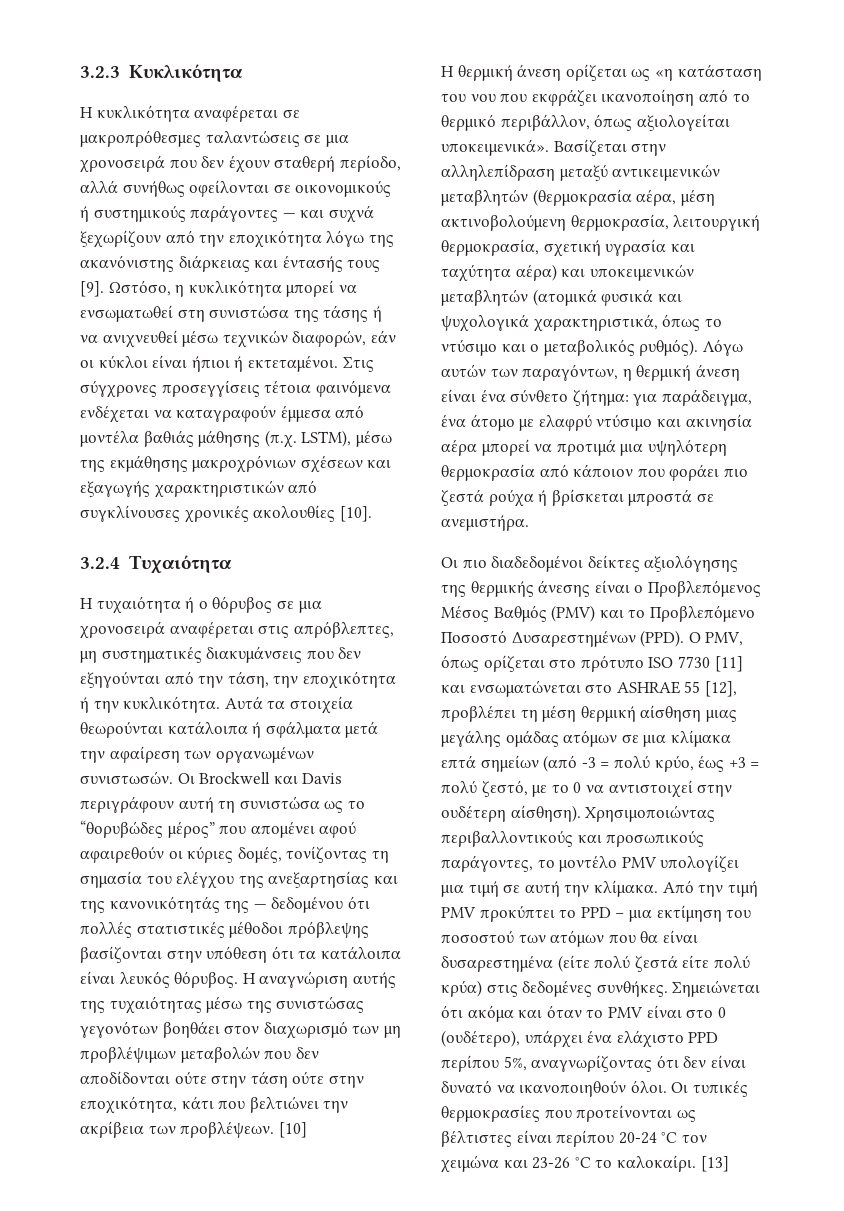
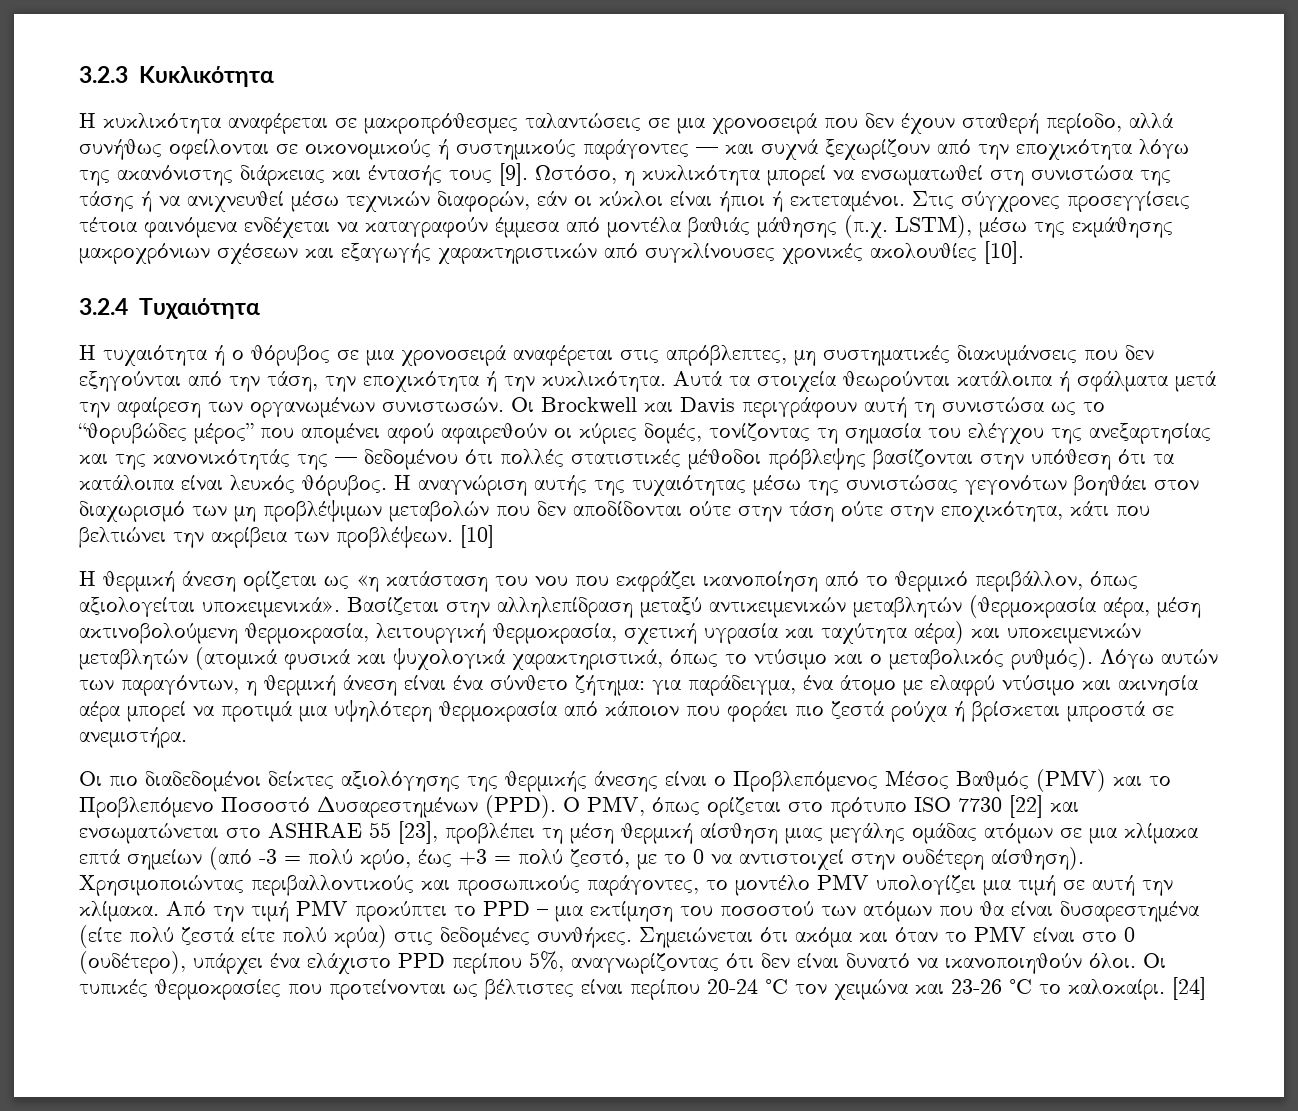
- Ο PMV, όπως ορίζεται στο πρότυπο ISO 7730 [11] και ενσωματώνεται στο ASHRAE 55 [12], προβλέπει τη μέση θερμική αίσθηση μιας μεγάλης ομάδας ατόμων σε μια κλίμακα επτά σημείων (από -3 = πολύ κρύο, έως +3 = πολύ ζεστό, με το 0 να αντιστοιχεί στην ουδέτερη αίσθηση).
+ Ο PMV, όπως ορίζεται στο πρότυπο ISO 7730 [22] και ενσωματώνεται στο ASHRAE 55 [23], προβλέπει τη μέση θερμική αίσθηση μιας μεγάλης ομάδας ατόμων σε μια κλίμακα επτά σημείων (από -3 = πολύ κρύο, έως +3 = πολύ ζεστό, με το 0 να αντιστοιχεί στην ουδέτερη αίσθηση).
- [13]
+ [24]

